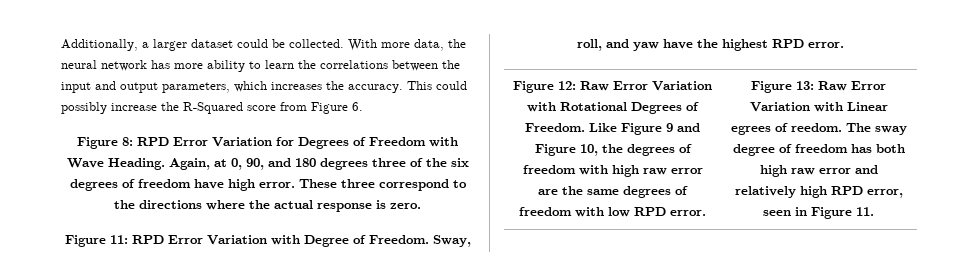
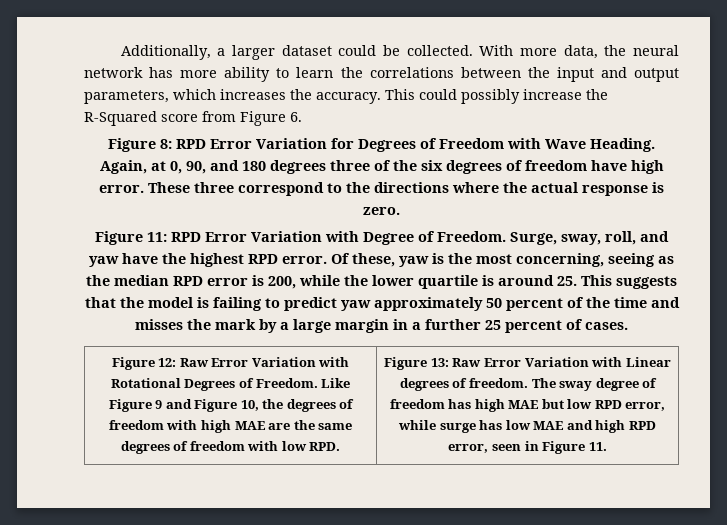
- Sway, roll, and yaw have the highest RPD error.
+ Surge, sway, roll, and yaw have the highest RPD error. Of these, yaw is the most concerning, seeing as the median RPD error is 200, while the lower quartile is around 25. This suggests that the model is failing to predict yaw approximately 50 percent of the time and misses the mark by a large margin in a further 25 percent of cases.
- Like Figure 9 and Figure 10, the degrees of freedom with high raw error are the same degrees of freedom with low RPD error.
+ Like Figure 9 and Figure 10, the degrees of freedom with high MAE are the same degrees of freedom with low RPD.
- Figure 13: Raw Error Variation with Linear egrees of reedom.
+ Figure 13: Raw Error Variation with Linear degrees of freedom.
- The sway degree of freedom has both high raw error and relatively high RPD error, seen in Figure 11.
+ The sway degree of freedom has high MAE but low RPD error, while surge has low MAE and high RPD error, seen in Figure 11.

